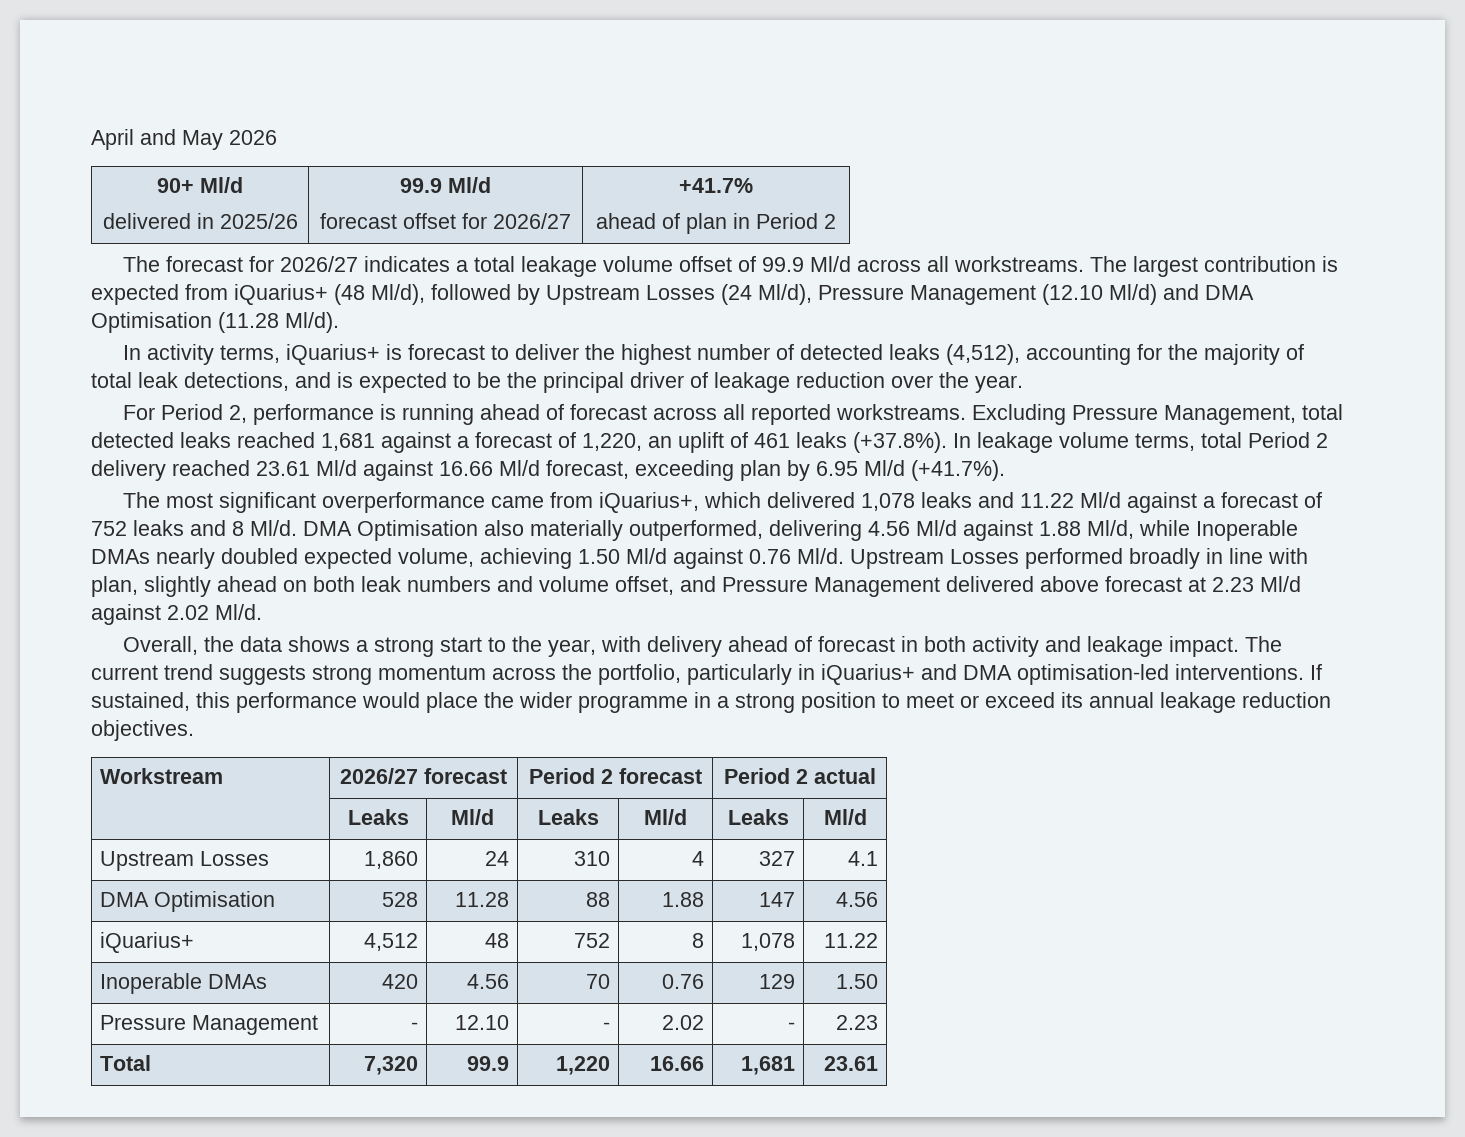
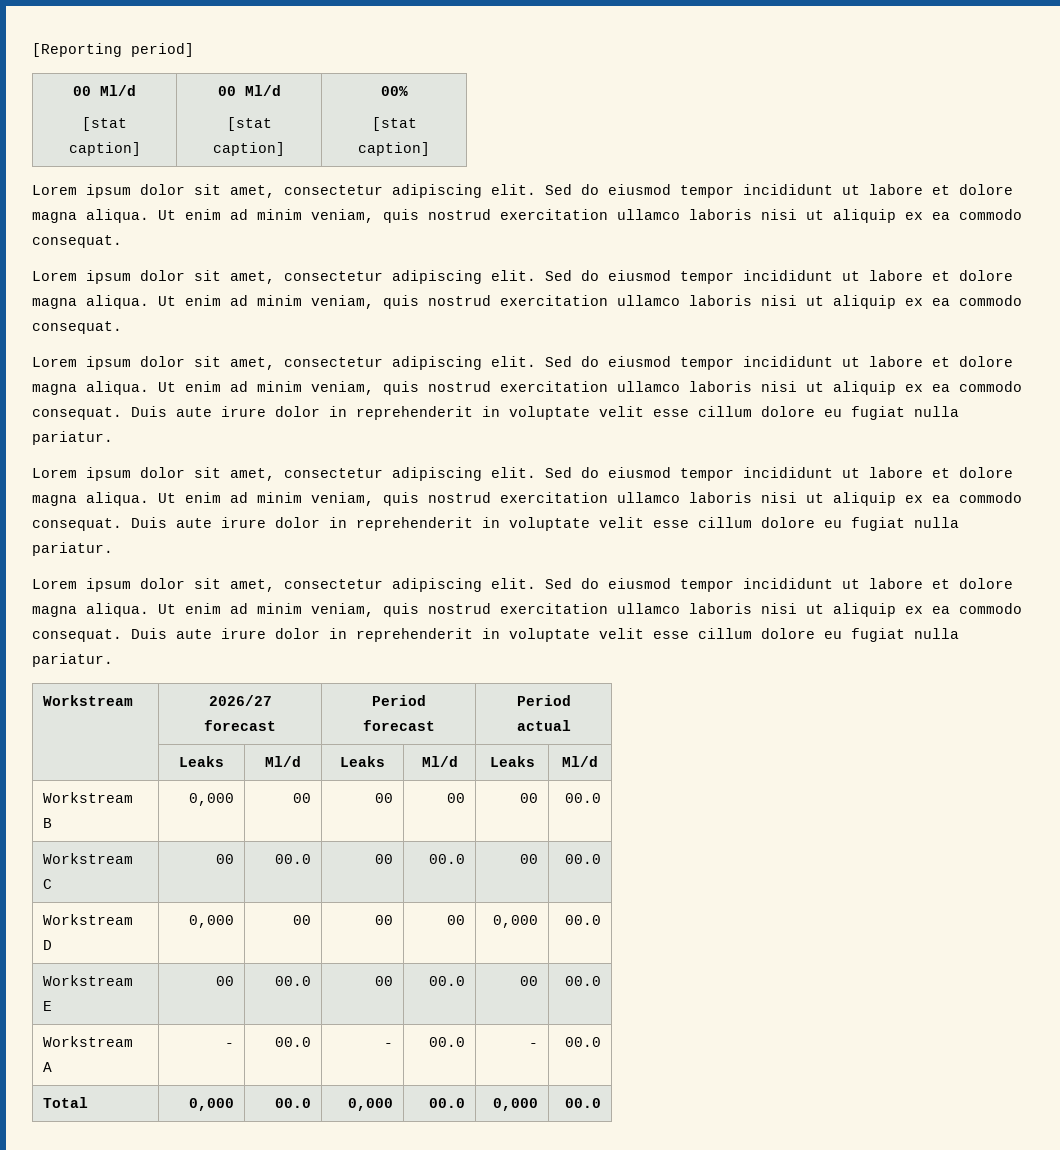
- April and May 2026
- 90+ Ml/d
- delivered in 2025/26 | 99.9 Ml/d
- forecast offset for 2026/27 | +41.7%
- ahead of plan in Period 2
- The forecast for 2026/27 indicates a total leakage volume offset of 99.9 Ml/d across all workstreams. The largest contribution is expected from iQuarius+ (48 Ml/d), followed by Upstream Losses (24 Ml/d), Pressure Management (12.10 Ml/d) and DMA Optimisation (11.28 Ml/d).
- In activity terms, iQuarius+ is forecast to deliver the highest number of detected leaks (4,512), accounting for the majority of total leak detections, and is expected to be the principal driver of leakage reduction over the year.
- For Period 2, performance is running ahead of forecast across all reported workstreams. Excluding Pressure Management, total detected leaks reached 1,681 against a forecast of 1,220, an uplift of 461 leaks (+37.8%). In leakage volume terms, total Period 2 delivery reached 23.61 Ml/d against 16.66 Ml/d forecast, exceeding plan by 6.95 Ml/d (+41.7%).
- The most significant overperformance came from iQuarius+, which delivered 1,078 leaks and 11.22 Ml/d against a forecast of 752 leaks and 8 Ml/d. DMA Optimisation also materially outperformed, delivering 4.56 Ml/d against 1.88 Ml/d, while Inoperable DMAs nearly doubled expected volume, achieving 1.50 Ml/d against 0.76 Ml/d. Upstream Losses performed broadly in line with plan, slightly ahead on both leak numbers and volume offset, and Pressure Management delivered above forecast at 2.23 Ml/d against 2.02 Ml/d.
- Overall, the data shows a strong start to the year, with delivery ahead of forecast in both activity and leakage impact. The current trend suggests strong momentum across the portfolio, particularly in iQuarius+ and DMA optimisation-led interventions. If sustained, this performance would place the wider programme in a strong position to meet or exceed its annual leakage reduction objectives.
+ [Reporting period]
+ 00 Ml/d
+ [stat caption] | 00 Ml/d
+ [stat caption] | 00%
+ [stat caption]
+ Lorem ipsum dolor sit amet, consectetur adipiscing elit. Sed do eiusmod tempor incididunt ut labore et dolore magna aliqua. Ut enim ad minim veniam, quis nostrud exercitation ullamco laboris nisi ut aliquip ex ea commodo consequat.
+ Lorem ipsum dolor sit amet, consectetur adipiscing elit. Sed do eiusmod tempor incididunt ut labore et dolore magna aliqua. Ut enim ad minim veniam, quis nostrud exercitation ullamco laboris nisi ut aliquip ex ea commodo consequat.
+ Lorem ipsum dolor sit amet, consectetur adipiscing elit. Sed do eiusmod tempor incididunt ut labore et dolore magna aliqua. Ut enim ad minim veniam, quis nostrud exercitation ullamco laboris nisi ut aliquip ex ea commodo consequat. Duis aute irure dolor in reprehenderit in voluptate velit esse cillum dolore eu fugiat nulla pariatur.
+ Lorem ipsum dolor sit amet, consectetur adipiscing elit. Sed do eiusmod tempor incididunt ut labore et dolore magna aliqua. Ut enim ad minim veniam, quis nostrud exercitation ullamco laboris nisi ut aliquip ex ea commodo consequat. Duis aute irure dolor in reprehenderit in voluptate velit esse cillum dolore eu fugiat nulla pariatur.
+ Lorem ipsum dolor sit amet, consectetur adipiscing elit. Sed do eiusmod tempor incididunt ut labore et dolore magna aliqua. Ut enim ad minim veniam, quis nostrud exercitation ullamco laboris nisi ut aliquip ex ea commodo consequat. Duis aute irure dolor in reprehenderit in voluptate velit esse cillum dolore eu fugiat nulla pariatur.
- Workstream | 2026/27 forecast | Period 2 forecast | Period 2 actual
+ Workstream | 2026/27 forecast | Period forecast | Period actual
- Upstream Losses | 1,860 | 24 | 310 | 4 | 327 | 4.1
- DMA Optimisation | 528 | 11.28 | 88 | 1.88 | 147 | 4.56
- iQuarius+ | 4,512 | 48 | 752 | 8 | 1,078 | 11.22
- Inoperable DMAs | 420 | 4.56 | 70 | 0.76 | 129 | 1.50
- Pressure Management | - | 12.10 | - | 2.02 | - | 2.23
+ Workstream B | 0,000 | 00 | 00 | 00 | 00 | 00.0
+ Workstream C | 00 | 00.0 | 00 | 00.0 | 00 | 00.0
+ Workstream D | 0,000 | 00 | 00 | 00 | 0,000 | 00.0
+ Workstream E | 00 | 00.0 | 00 | 00.0 | 00 | 00.0
+ Workstream A | - | 00.0 | - | 00.0 | - | 00.0
- Total | 7,320 | 99.9 | 1,220 | 16.66 | 1,681 | 23.61
+ Total | 0,000 | 00.0 | 0,000 | 00.0 | 0,000 | 00.0

